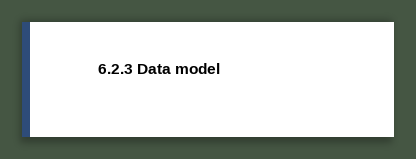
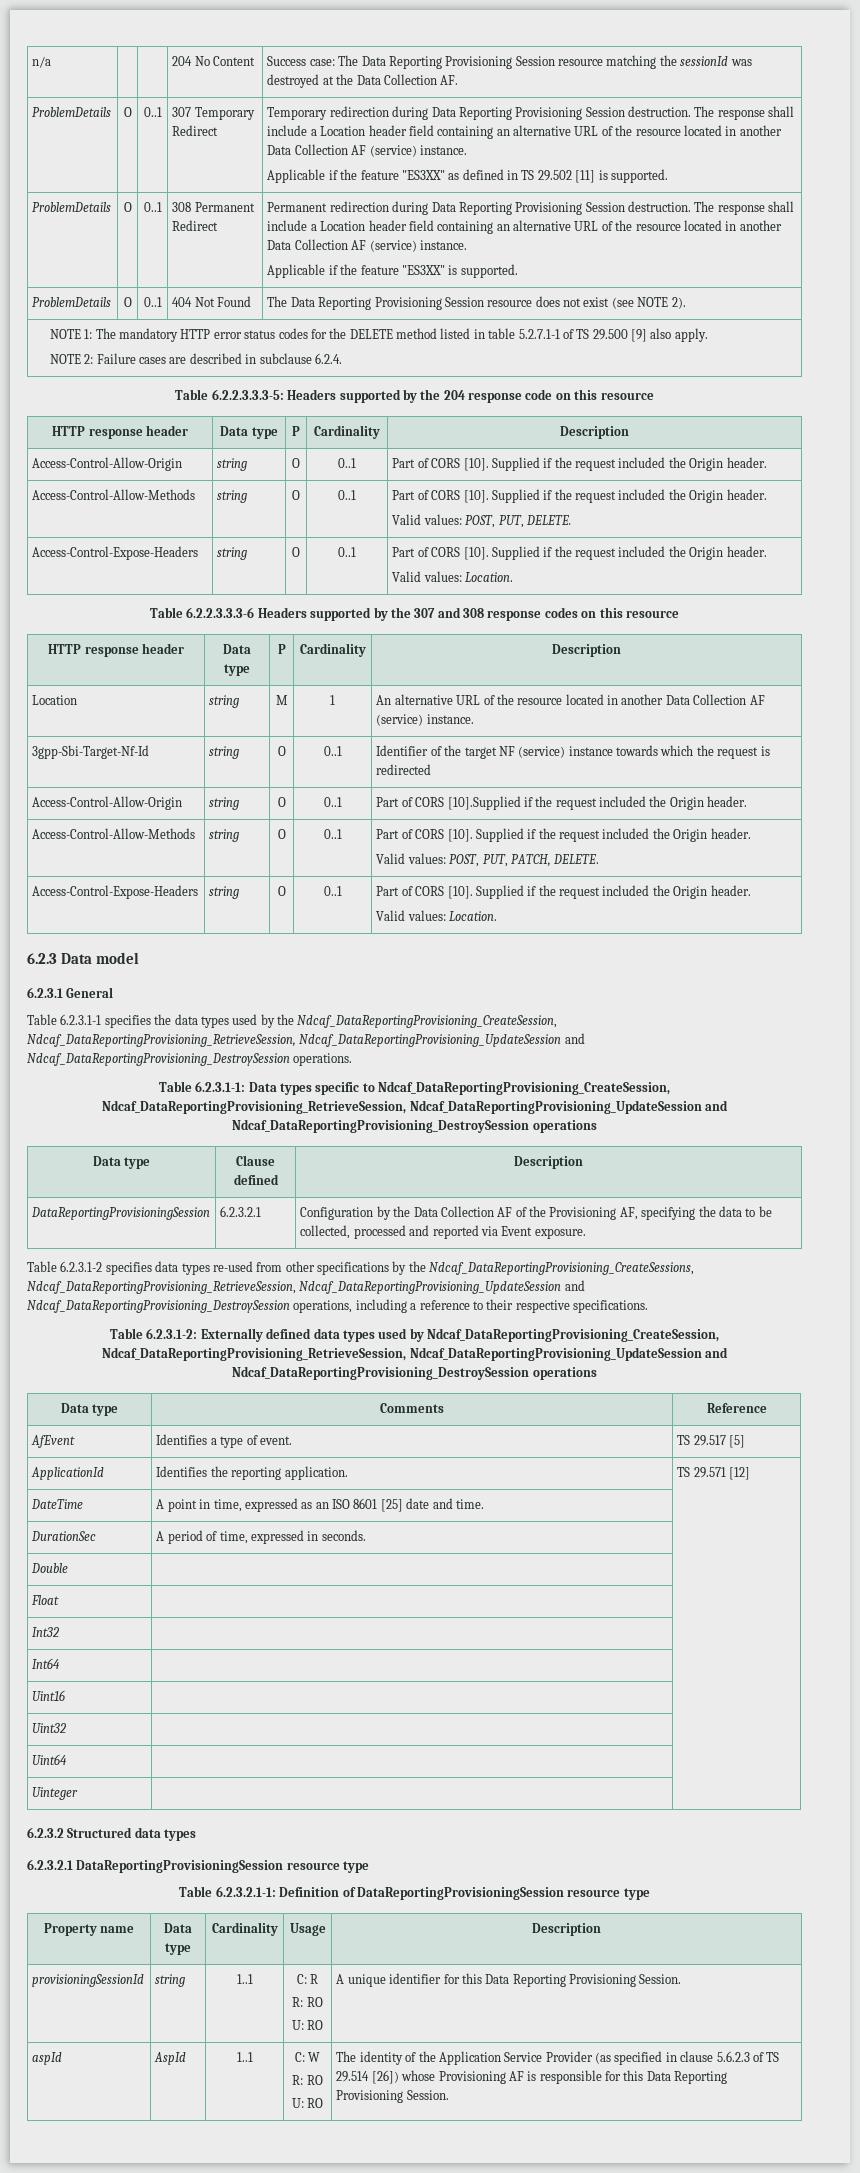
+ n/a | | | 204 No Content | Success case: The Data Reporting Provisioning Session resource matching the sessionId was destroyed at the Data Collection AF.
+ ProblemDetails | O | 0..1 | 307 Temporary Redirect | Temporary redirection during Data Reporting Provisioning Session destruction. The response shall include a Location header field containing an alternative URL of the resource located in another Data Collection AF (service) instance.
+ Applicable if the feature "ES3XX" as defined in TS 29.502 [11] is supported.
+ ProblemDetails | O | 0..1 | 308 Permanent Redirect | Permanent redirection during Data Reporting Provisioning Session destruction. The response shall include a Location header field containing an alternative URL of the resource located in another Data Collection AF (service) instance.
+ Applicable if the feature "ES3XX" is supported.
+ ProblemDetails | O | 0..1 | 404 Not Found | The Data Reporting Provisioning Session resource does not exist (see NOTE 2).
+ NOTE 1: The mandatory HTTP error status codes for the DELETE method listed in table 5.2.7.1-1 of TS 29.500 [9] also apply.
+ NOTE 2: Failure cases are described in subclause 6.2.4.
+ Table 6.2.2.3.3.3-5: Headers supported by the 204 response code on this resource
+ HTTP response header | Data type | P | Cardinality | Description
+ Access-Control-Allow-Origin | string | O | 0..1 | Part of CORS [10]. Supplied if the request included the Origin header.
+ Access-Control-Allow-Methods | string | O | 0..1 | Part of CORS [10]. Supplied if the request included the Origin header.
+ Valid values: POST, PUT, DELETE.
+ Access-Control-Expose-Headers | string | O | 0..1 | Part of CORS [10]. Supplied if the request included the Origin header.
+ Valid values: Location.
+ Table 6.2.2.3.3.3-6 Headers supported by the 307 and 308 response codes on this resource
+ HTTP response header | Data type | P | Cardinality | Description
+ Location | string | M | 1 | An alternative URL of the resource located in another Data Collection AF (service) instance.
+ 3gpp-Sbi-Target-Nf-Id | string | O | 0..1 | Identifier of the target NF (service) instance towards which the request is redirected
+ Access-Control-Allow-Origin | string | O | 0..1 | Part of CORS [10].Supplied if the request included the Origin header.
+ Access-Control-Allow-Methods | string | O | 0..1 | Part of CORS [10]. Supplied if the request included the Origin header.
+ Valid values: POST, PUT, PATCH, DELETE.
+ Access-Control-Expose-Headers | string | O | 0..1 | Part of CORS [10]. Supplied if the request included the Origin header.
+ Valid values: Location.
  6.2.3 Data model
+ 6.2.3.1 General
+ Table 6.2.3.1-1 specifies the data types used by the Ndcaf_DataReportingProvisioning_CreateSession, Ndcaf_DataReportingProvisioning_RetrieveSession, Ndcaf_DataReportingProvisioning_UpdateSession and Ndcaf_DataReportingProvisioning_DestroySession operations.
+ Table 6.2.3.1-1: Data types specific to Ndcaf_DataReportingProvisioning_CreateSession, Ndcaf_DataReportingProvisioning_RetrieveSession, Ndcaf_DataReportingProvisioning_UpdateSession and Ndcaf_DataReportingProvisioning_DestroySession operations
+ Data type | Clause defined | Description
+ DataReportingProvisioningSession | 6.2.3.2.1 | Configuration by the Data Collection AF of the Provisioning AF, specifying the data to be collected, processed and reported via Event exposure.
+ Table 6.2.3.1-2 specifies data types re-used from other specifications by the Ndcaf_DataReportingProvisioning_CreateSessions, Ndcaf_DataReportingProvisioning_RetrieveSession, Ndcaf_DataReportingProvisioning_UpdateSession and Ndcaf_DataReportingProvisioning_DestroySession operations, including a reference to their respective specifications.
+ Table 6.2.3.1-2: Externally defined data types used by Ndcaf_DataReportingProvisioning_CreateSession, Ndcaf_DataReportingProvisioning_RetrieveSession, Ndcaf_DataReportingProvisioning_UpdateSession and Ndcaf_DataReportingProvisioning_DestroySession operations
+ Data type | Comments | Reference
+ AfEvent | Identifies a type of event. | TS 29.517 [5]
+ ApplicationId | Identifies the reporting application. | TS 29.571 [12]
+ DateTime | A point in time, expressed as an ISO 8601 [25] date and time. |
+ DurationSec | A period of time, expressed in seconds. |
+ Double | |
+ Float | |
+ Int32 | |
+ Int64 | |
+ Uint16 | |
+ Uint32 | |
+ Uint64 | |
+ Uinteger | |
+ 6.2.3.2 Structured data types
+ 6.2.3.2.1 DataReportingProvisioningSession resource type
+ Table 6.2.3.2.1-1: Definition of DataReportingProvisioningSession resource type
+ Property name | Data type | Cardinality | Usage | Description
+ provisioningSessionId | string | 1..1 | C: R
+ R: RO
+ U: RO | A unique identifier for this Data Reporting Provisioning Session.
+ aspId | AspId | 1..1 | C: W
+ R: RO
+ U: RO | The identity of the Application Service Provider (as specified in clause 5.6.2.3 of TS 29.514 [26]) whose Provisioning AF is responsible for this Data Reporting Provisioning Session.

